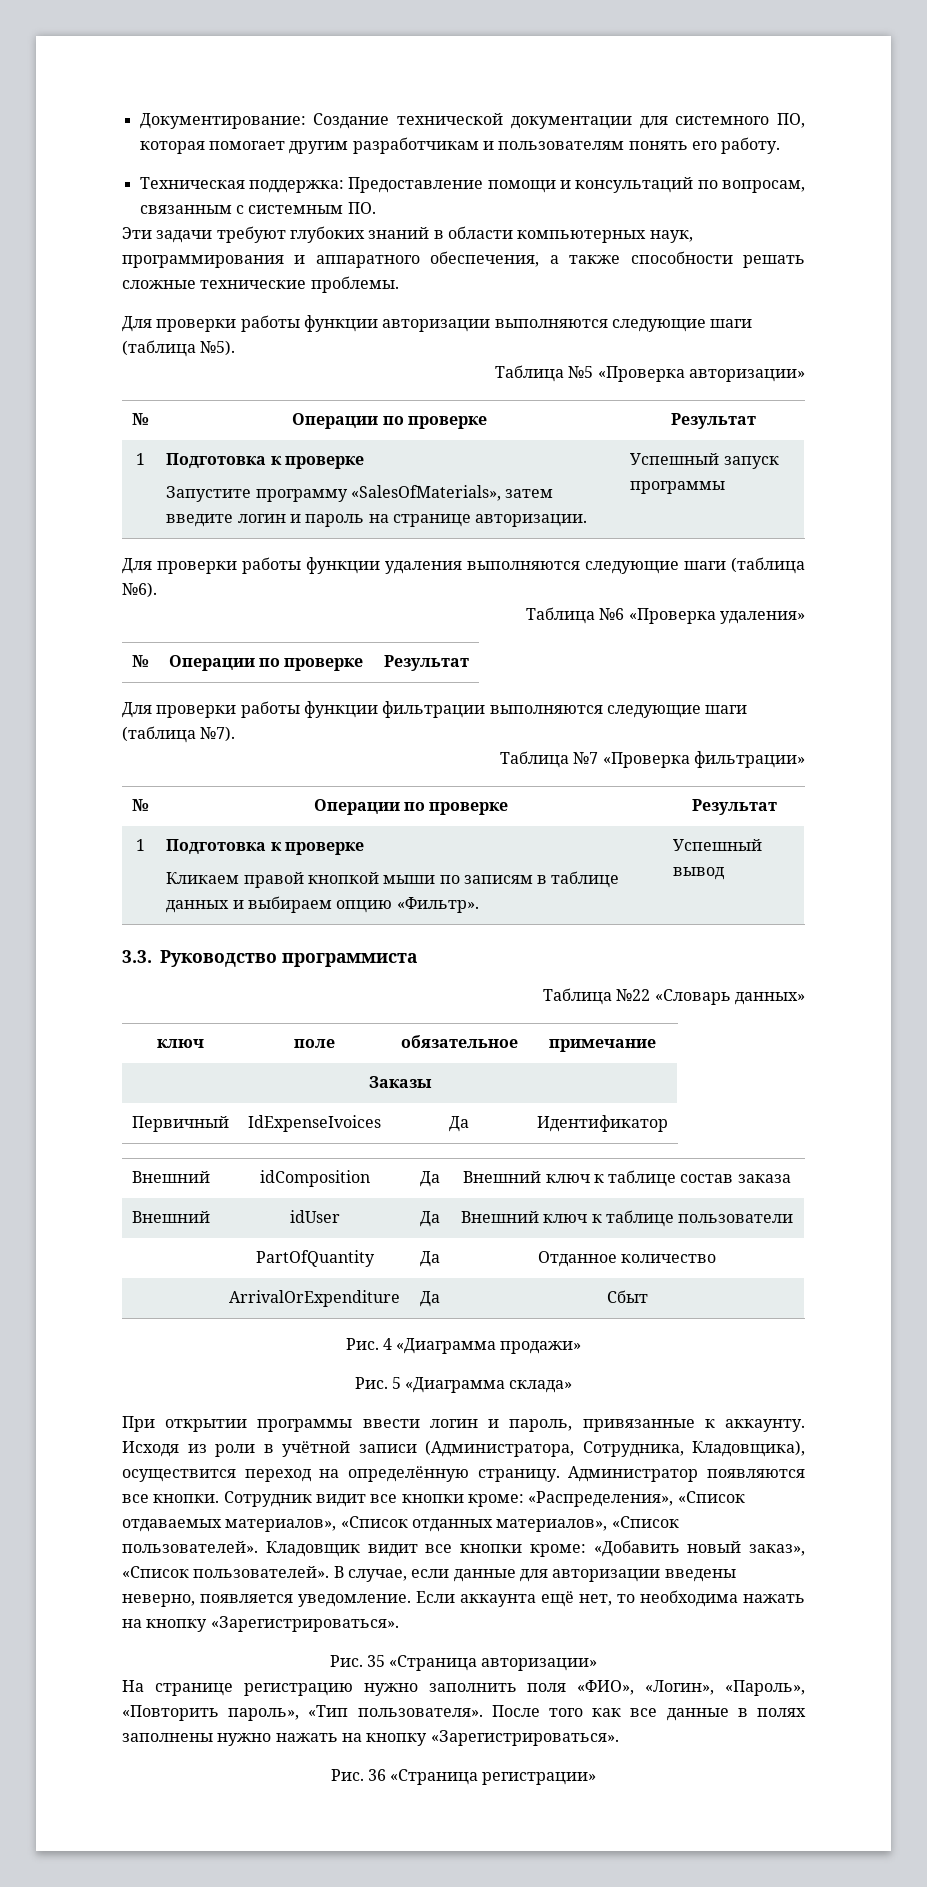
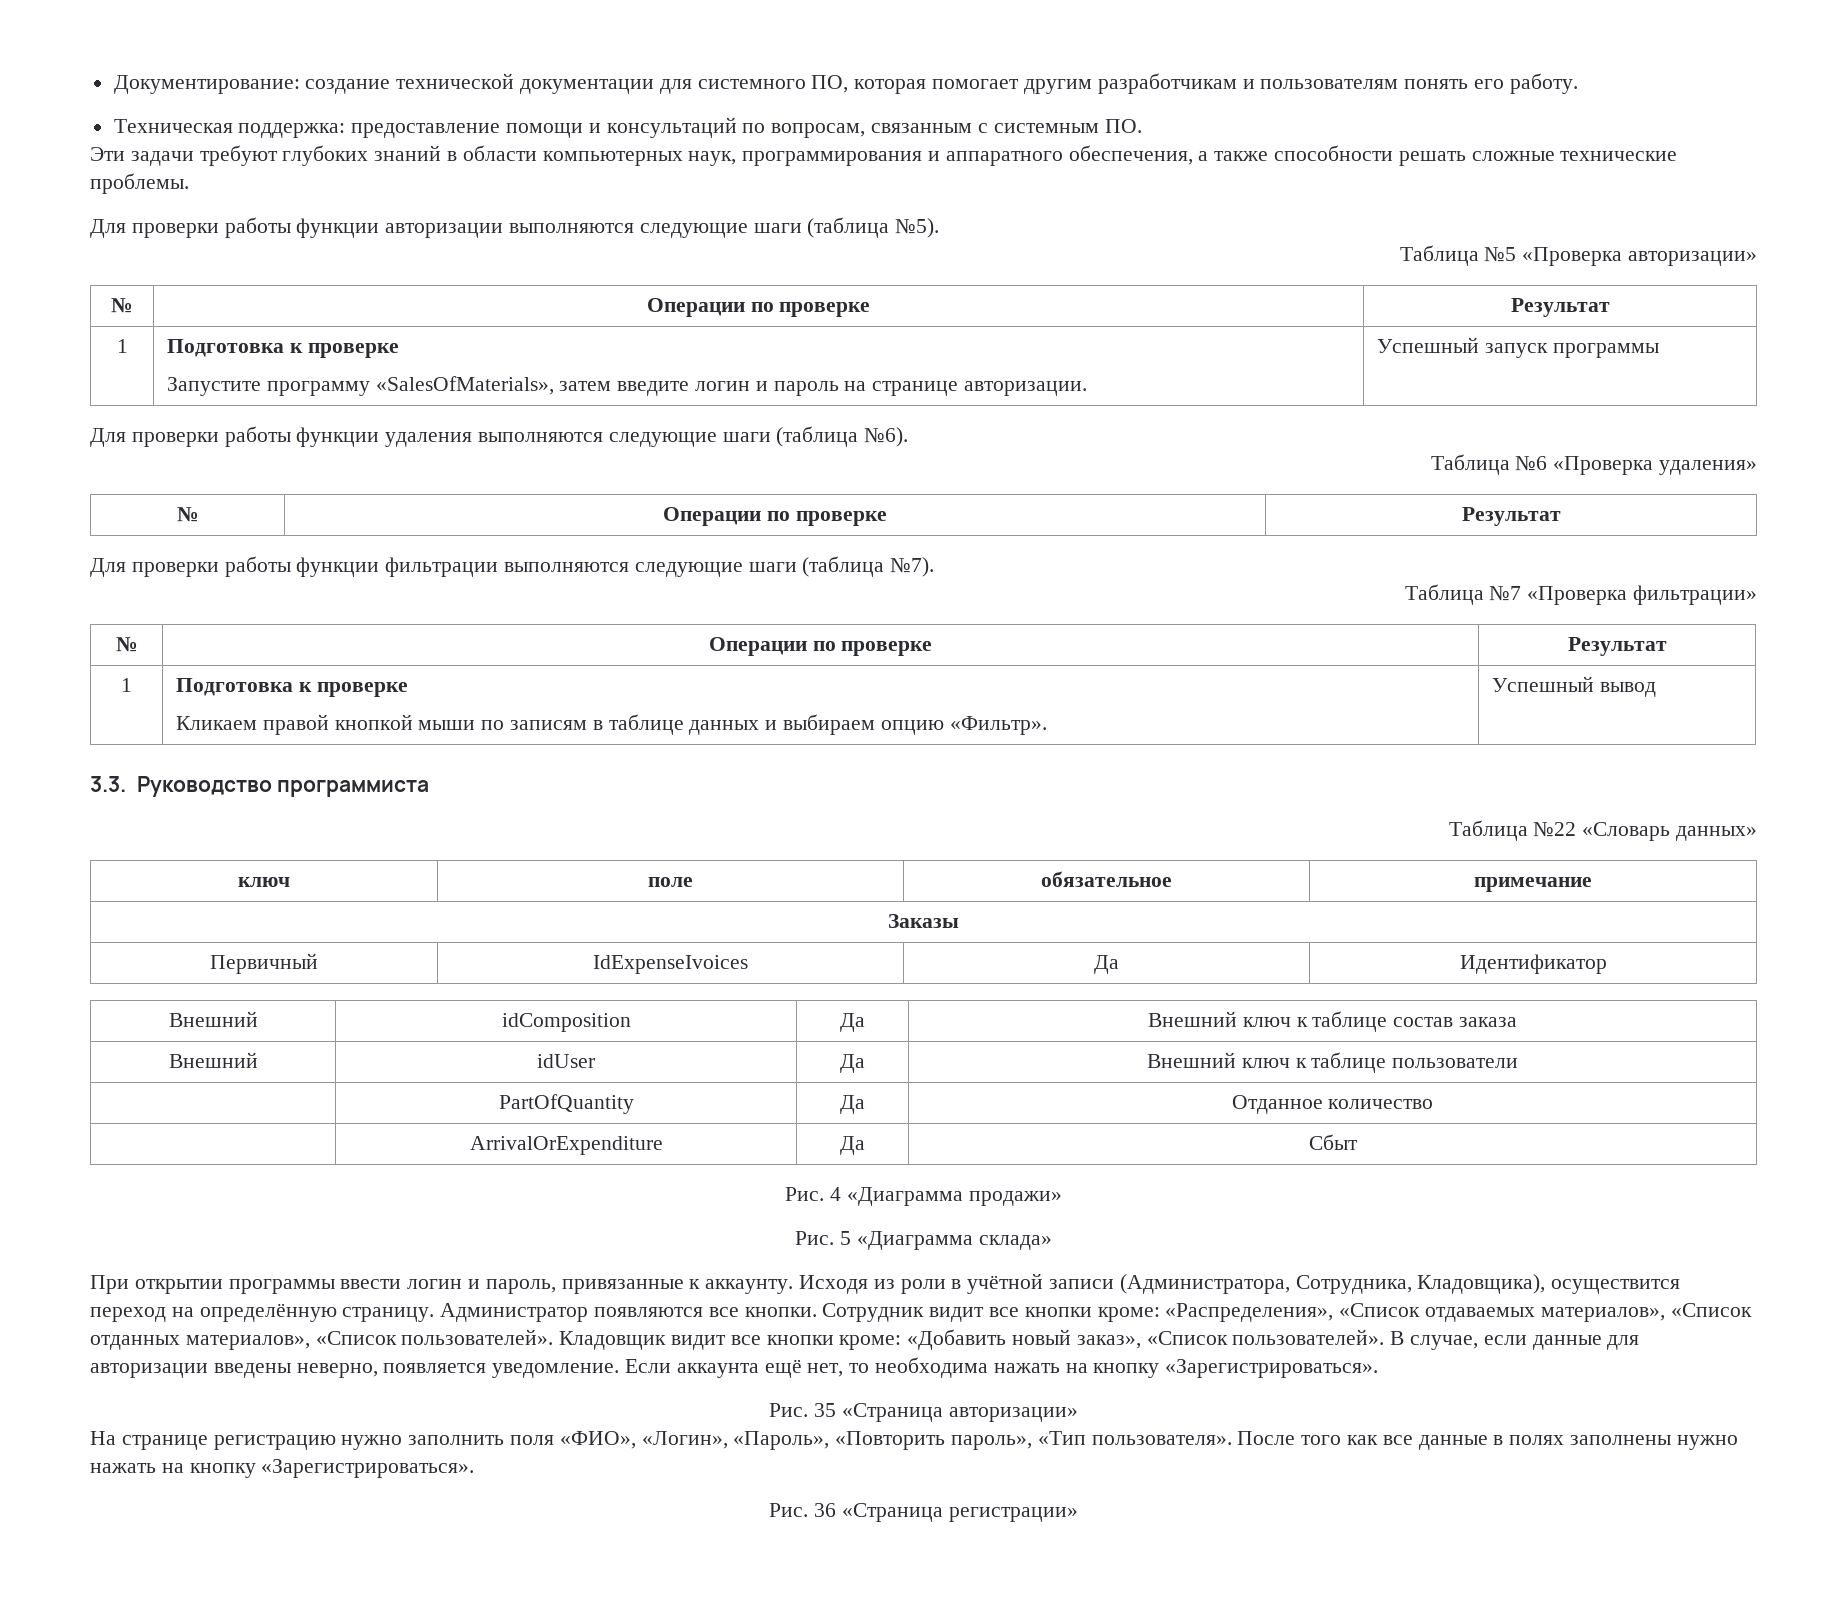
- Документирование: Создание технической документации для системного ПО, которая помогает другим разработчикам и пользователям понять его работу.
+ Документирование: создание технической документации для системного ПО, которая помогает другим разработчикам и пользователям понять его работу.
- Техническая поддержка: Предоставление помощи и консультаций по вопросам, связанным с системным ПО.
+ Техническая поддержка: предоставление помощи и консультаций по вопросам, связанным с системным ПО.

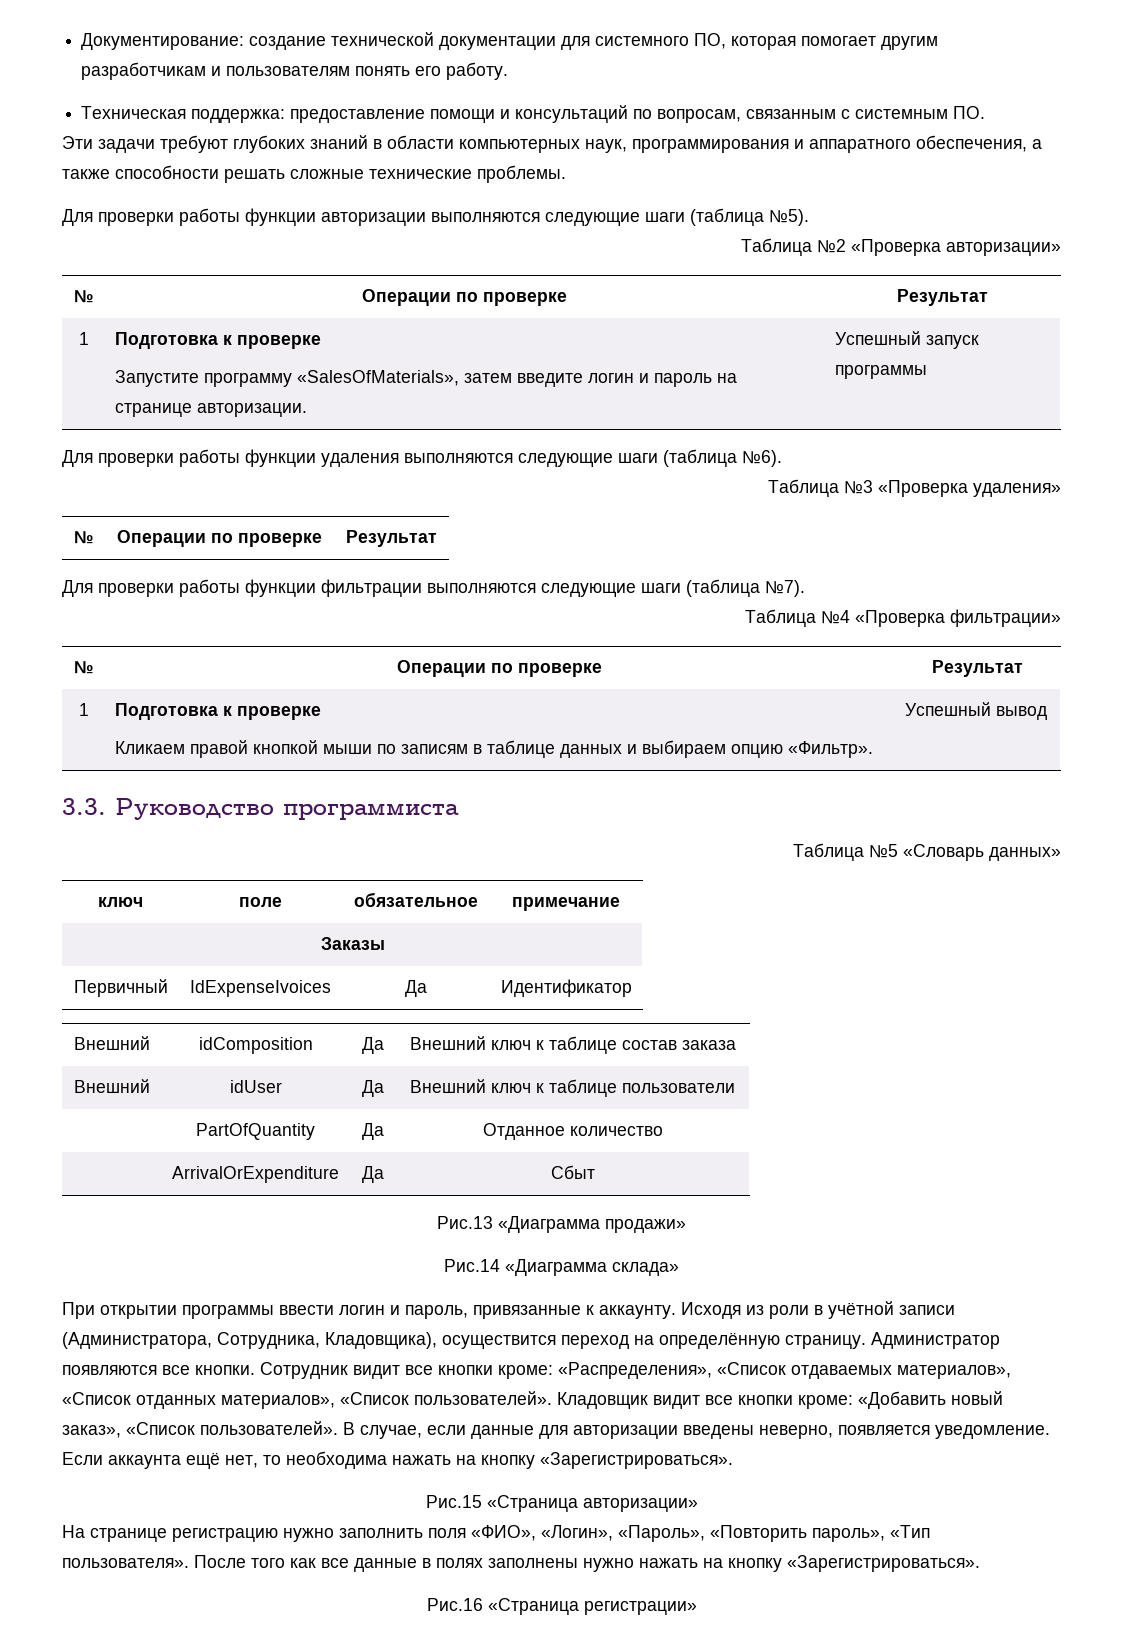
- Таблица №5 «Проверка авторизации»
+ Таблица №2 «Проверка авторизации»
- Таблица №6 «Проверка удаления»
+ Таблица №3 «Проверка удаления»
- Таблица №7 «Проверка фильтрации»
+ Таблица №4 «Проверка фильтрации»
- Таблица №22 «Словарь данных»
+ Таблица №5 «Словарь данных»
- Рис. 4 «Диаграмма продажи»
+ Рис.13 «Диаграмма продажи»
- Рис. 5 «Диаграмма склада»
+ Рис.14 «Диаграмма склада»
- Рис. 35 «Страница авторизации»
+ Рис.15 «Страница авторизации»
- Рис. 36 «Страница регистрации»
+ Рис.16 «Страница регистрации»

